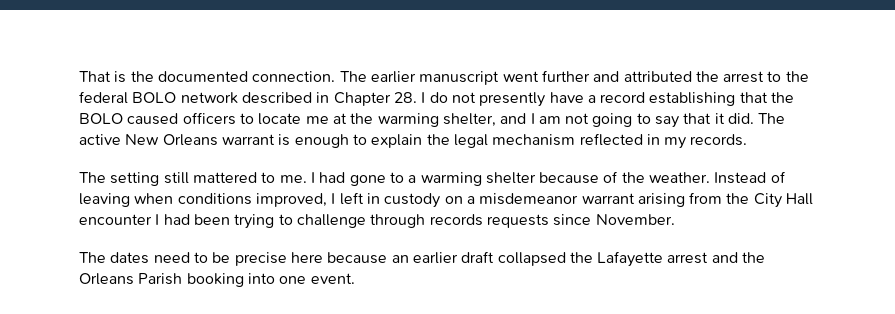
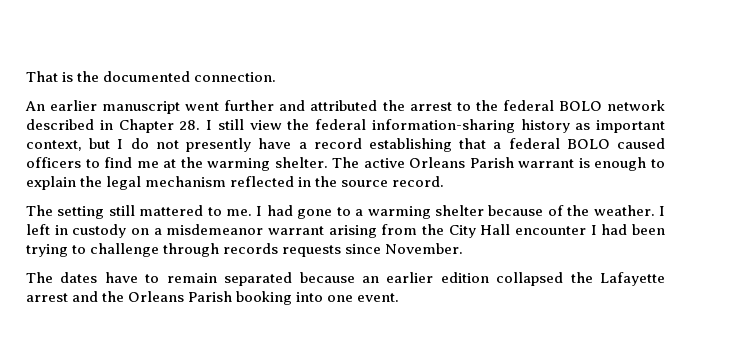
- That is the documented connection. The earlier manuscript went further and attributed the arrest to the federal BOLO network described in Chapter 28. I do not presently have a record establishing that the BOLO caused officers to locate me at the warming shelter, and I am not going to say that it did. The active New Orleans warrant is enough to explain the legal mechanism reflected in my records.
+ That is the documented connection.
+ An earlier manuscript went further and attributed the arrest to the federal BOLO network described in Chapter 28. I still view the federal information-sharing history as important context, but I do not presently have a record establishing that a federal BOLO caused officers to find me at the warming shelter. The active Orleans Parish warrant is enough to explain the legal mechanism reflected in the source record.
- Instead of leaving when conditions improved, I left in custody on a misdemeanor warrant arising from the City Hall encounter I had been trying to challenge through records requests since November.
+ I left in custody on a misdemeanor warrant arising from the City Hall encounter I had been trying to challenge through records requests since November.
- The dates need to be precise here because an earlier draft collapsed the Lafayette arrest and the Orleans Parish booking into one event.
+ The dates have to remain separated because an earlier edition collapsed the Lafayette arrest and the Orleans Parish booking into one event.

